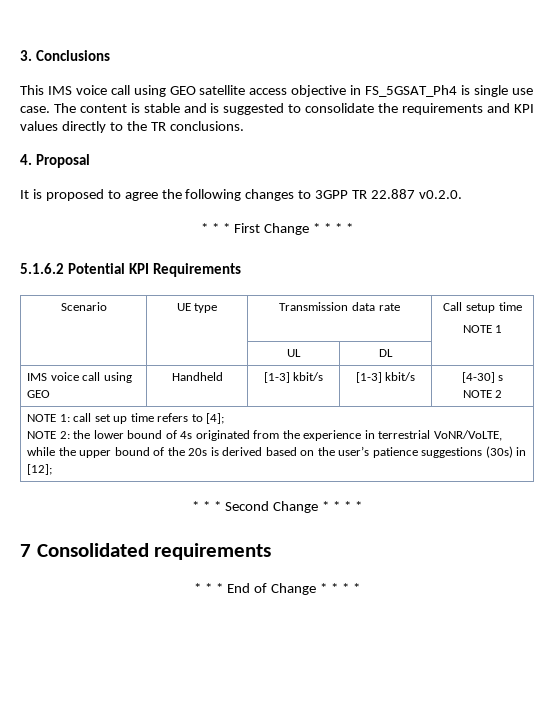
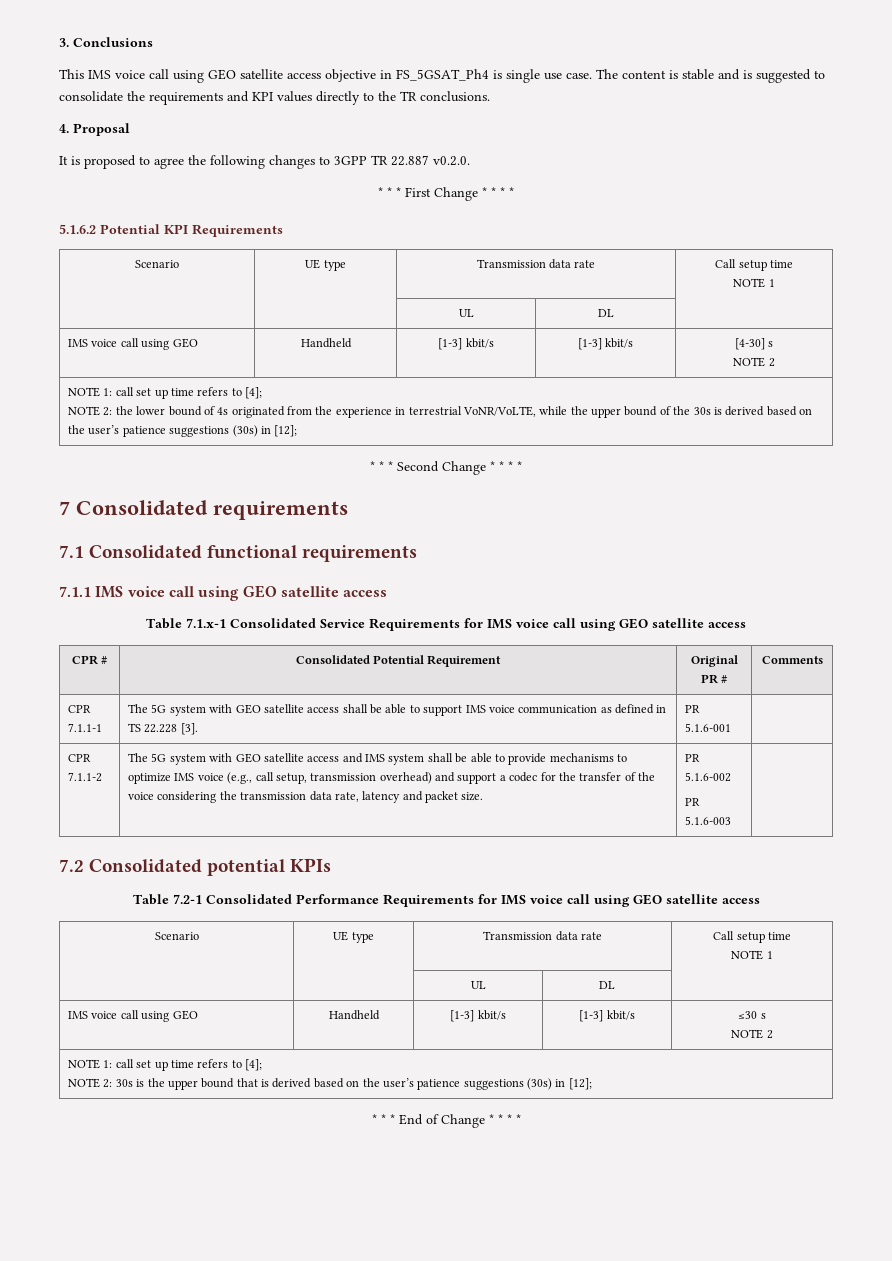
- NOTE 2: the lower bound of 4s originated from the experience in terrestrial VoNR/VoLTE, while the upper bound of the 20s is derived based on the user’s patience suggestions (30s) in [12];
+ NOTE 2: the lower bound of 4s originated from the experience in terrestrial VoNR/VoLTE, while the upper bound of the 30s is derived based on the user’s patience suggestions (30s) in [12];
+ 7.1 Consolidated functional requirements
+ 7.1.1 IMS voice call using GEO satellite access
+ Table 7.1.x-1 Consolidated Service Requirements for IMS voice call using GEO satellite access
+ CPR # | Consolidated Potential Requirement | Original PR # | Comments
+ CPR 7.1.1-1 | The 5G system with GEO satellite access shall be able to support IMS voice communication as defined in TS 22.228 [3]. | PR 5.1.6-001 |
+ CPR 7.1.1-2 | The 5G system with GEO satellite access and IMS system shall be able to provide mechanisms to optimize IMS voice (e.g., call setup, transmission overhead) and support a codec for the transfer of the voice considering the transmission data rate, latency and packet size. | PR 5.1.6-002
+ PR 5.1.6-003 |
+ 7.2 Consolidated potential KPIs
+ Table 7.2-1 Consolidated Performance Requirements for IMS voice call using GEO satellite access
+ Scenario | UE type | Transmission data rate | Call setup time
+ NOTE 1
+ | | UL | DL |
+ IMS voice call using GEO | Handheld | [1-3] kbit/s | [1-3] kbit/s | ≤30 s
+ NOTE 2
+ NOTE 1: call set up time refers to [4];
+ NOTE 2: 30s is the upper bound that is derived based on the user’s patience suggestions (30s) in [12];

